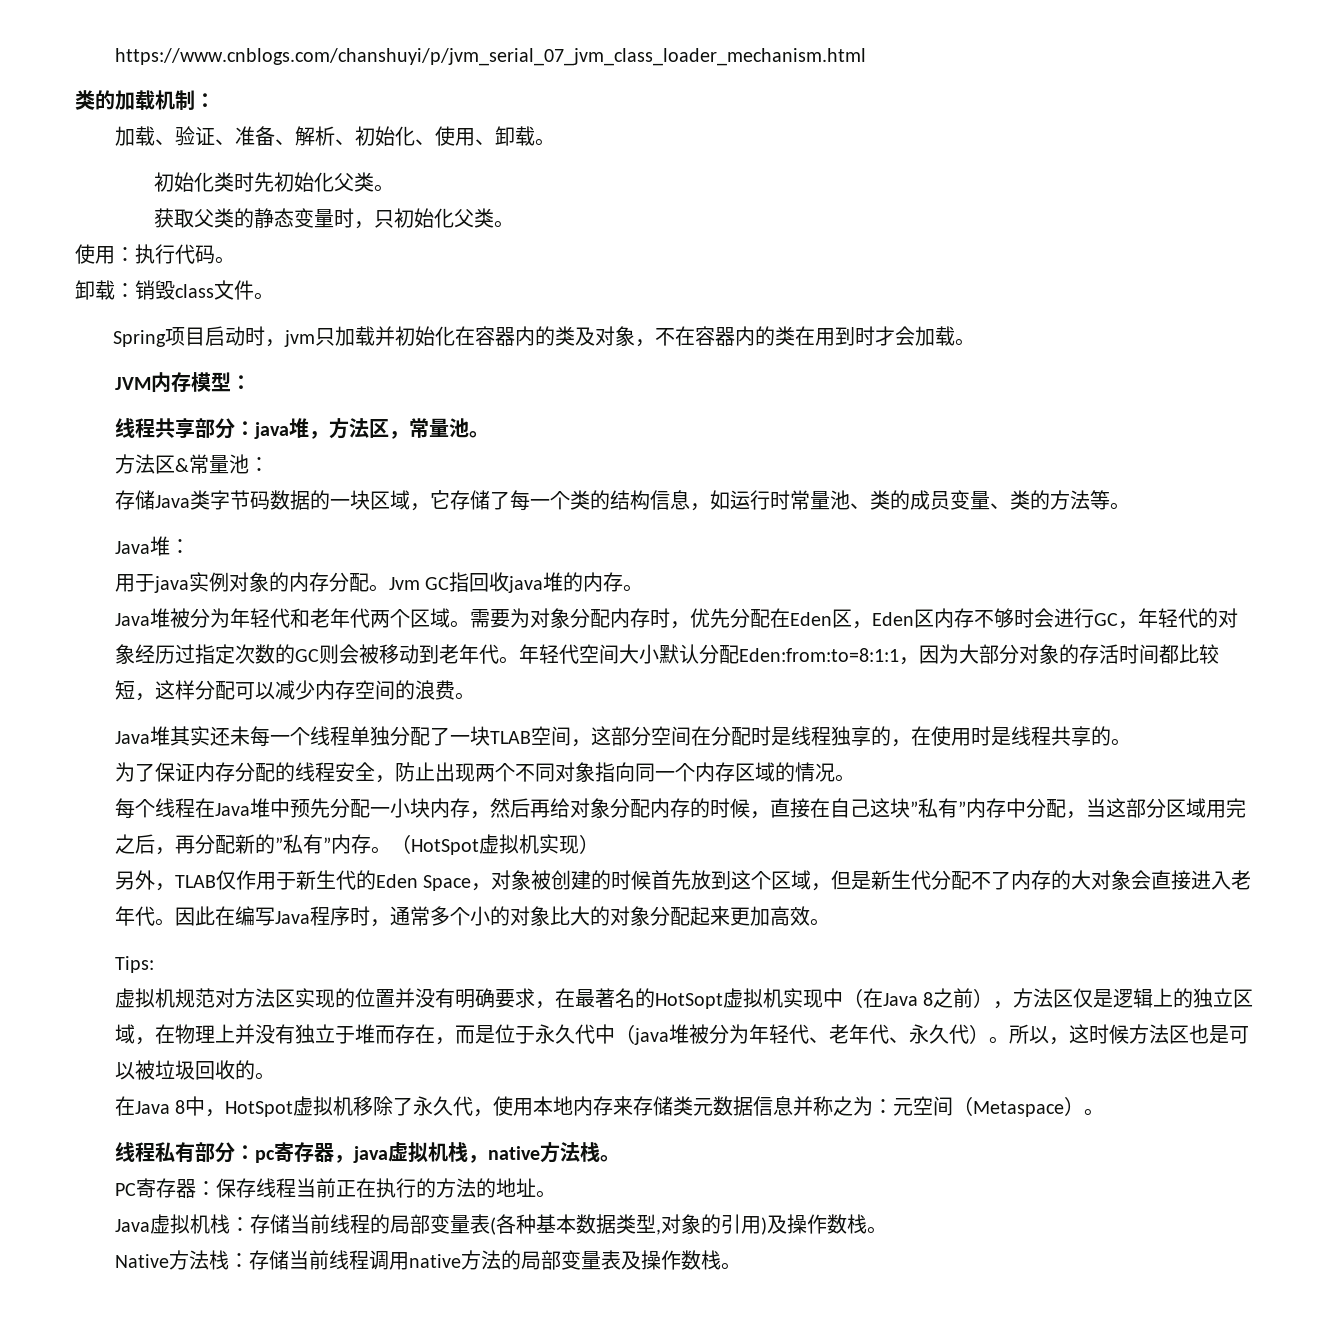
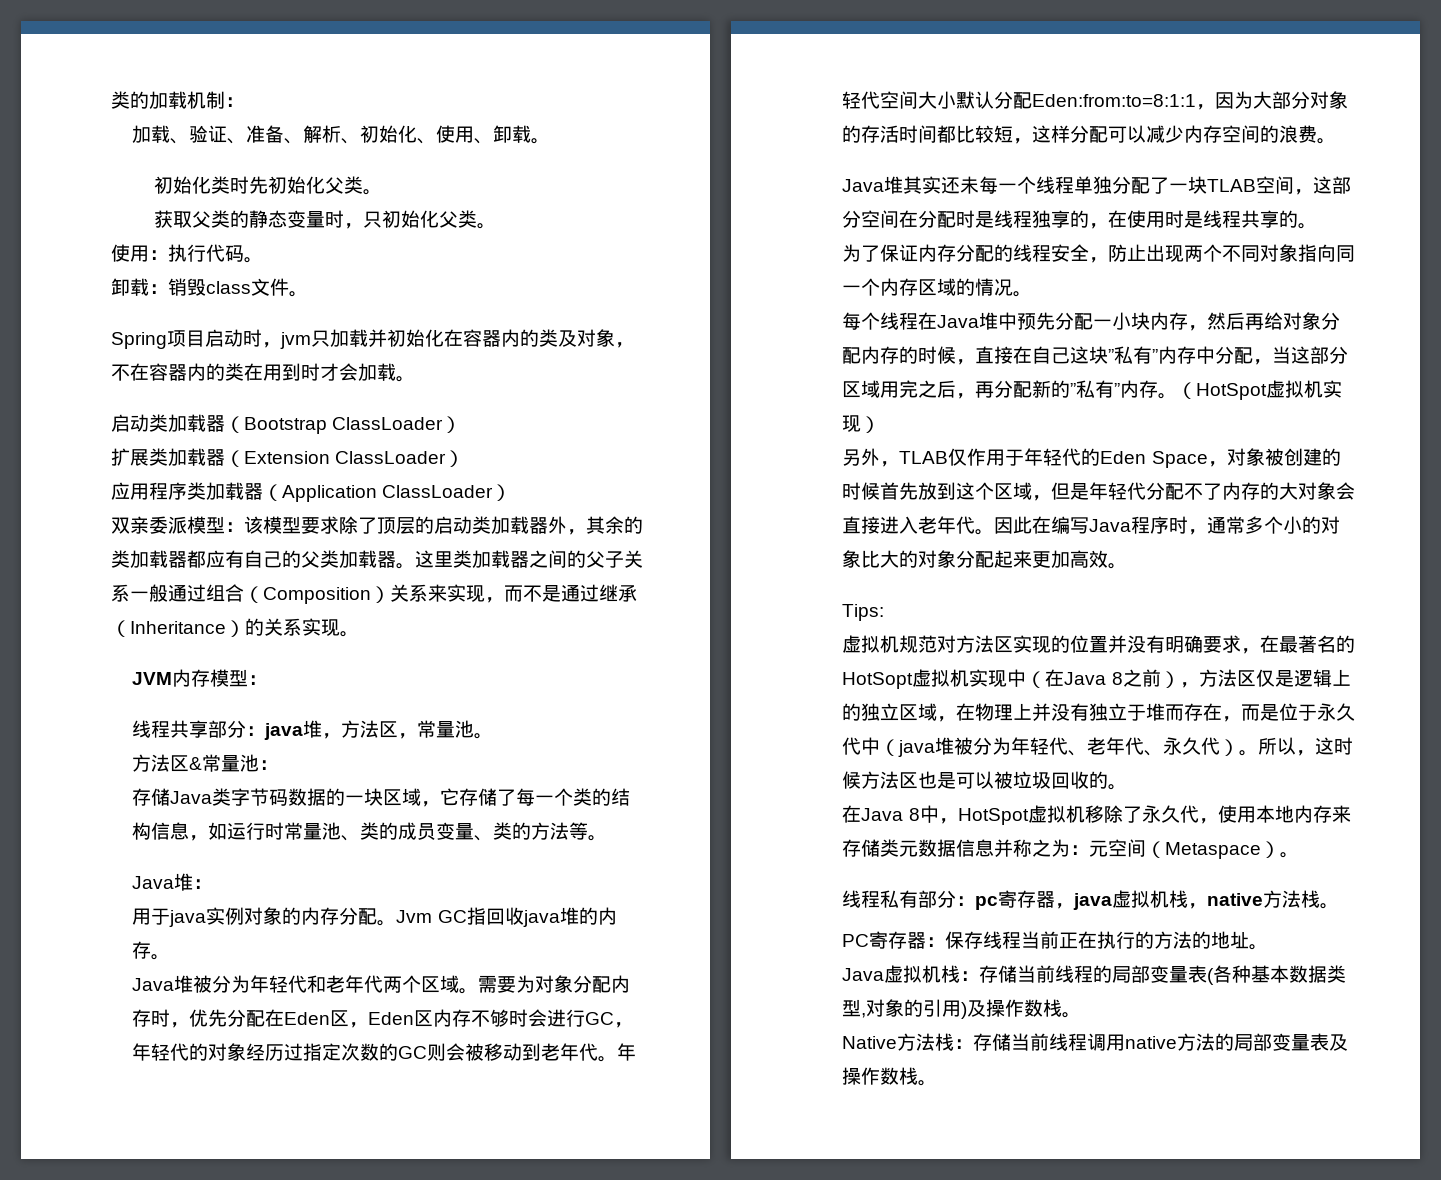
- https://www.cnblogs.com/chanshuyi/p/jvm_serial_07_jvm_class_loader_mechanism.html
+ 启动类加载器（Bootstrap ClassLoader）
+ 扩展类加载器（Extension ClassLoader）
+ 应用程序类加载器（Application ClassLoader）
+ 双亲委派模型：该模型要求除了顶层的启动类加载器外，其余的类加载器都应有自己的父类加载器。这里类加载器之间的父子关系一般通过组合（Composition）关系来实现，而不是通过继承（Inheritance）的关系实现。
- 另外，TLAB仅作用于新生代的Eden Space，对象被创建的时候首先放到这个区域，但是新生代分配不了内存的大对象会直接进入老年代。
+ 另外，TLAB仅作用于年轻代的Eden Space，对象被创建的时候首先放到这个区域，但是年轻代分配不了内存的大对象会直接进入老年代。

